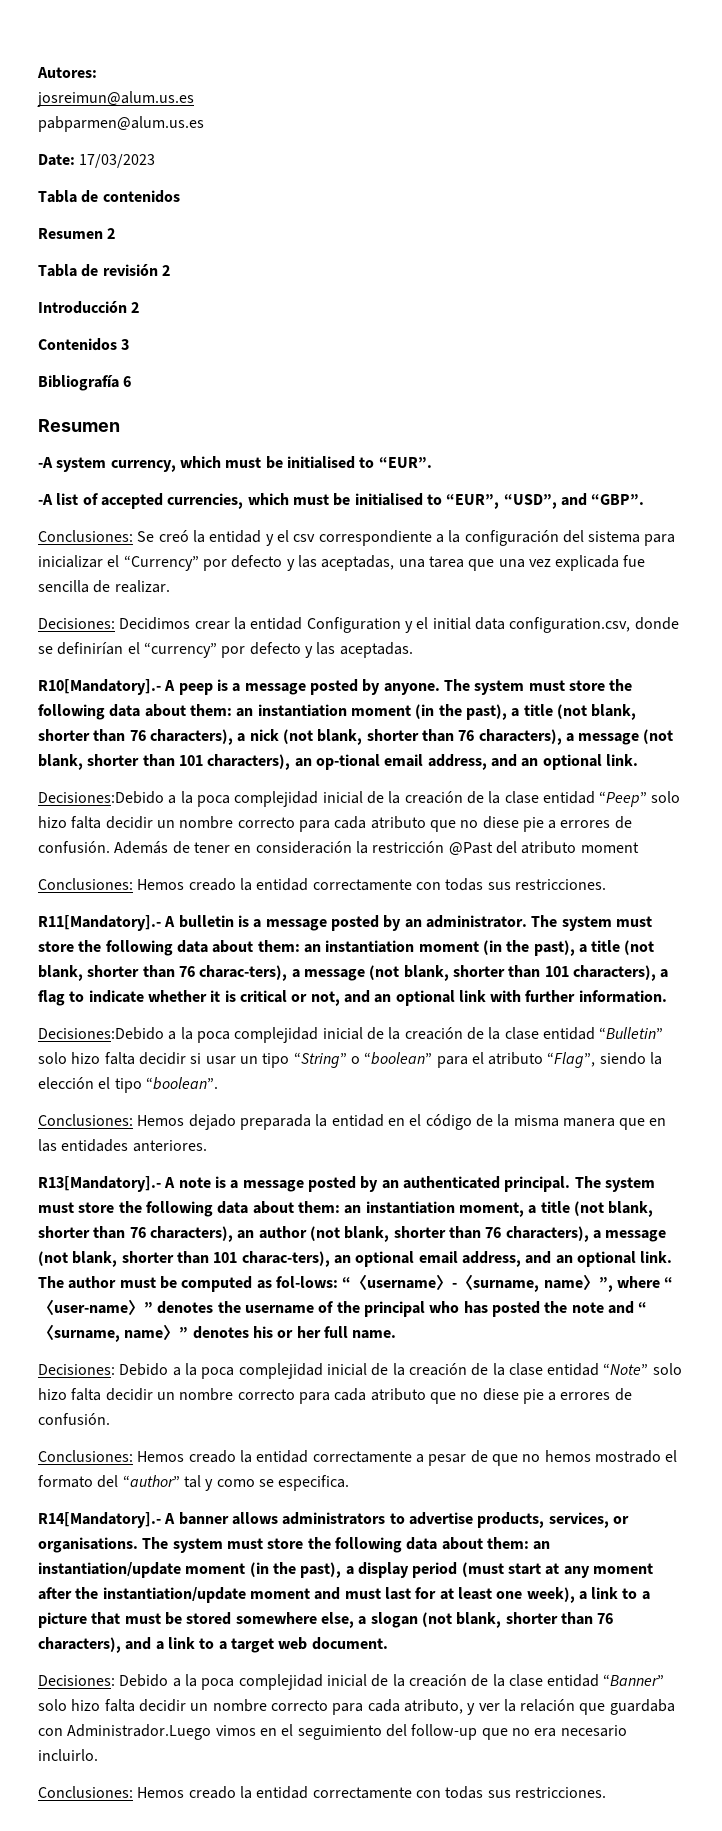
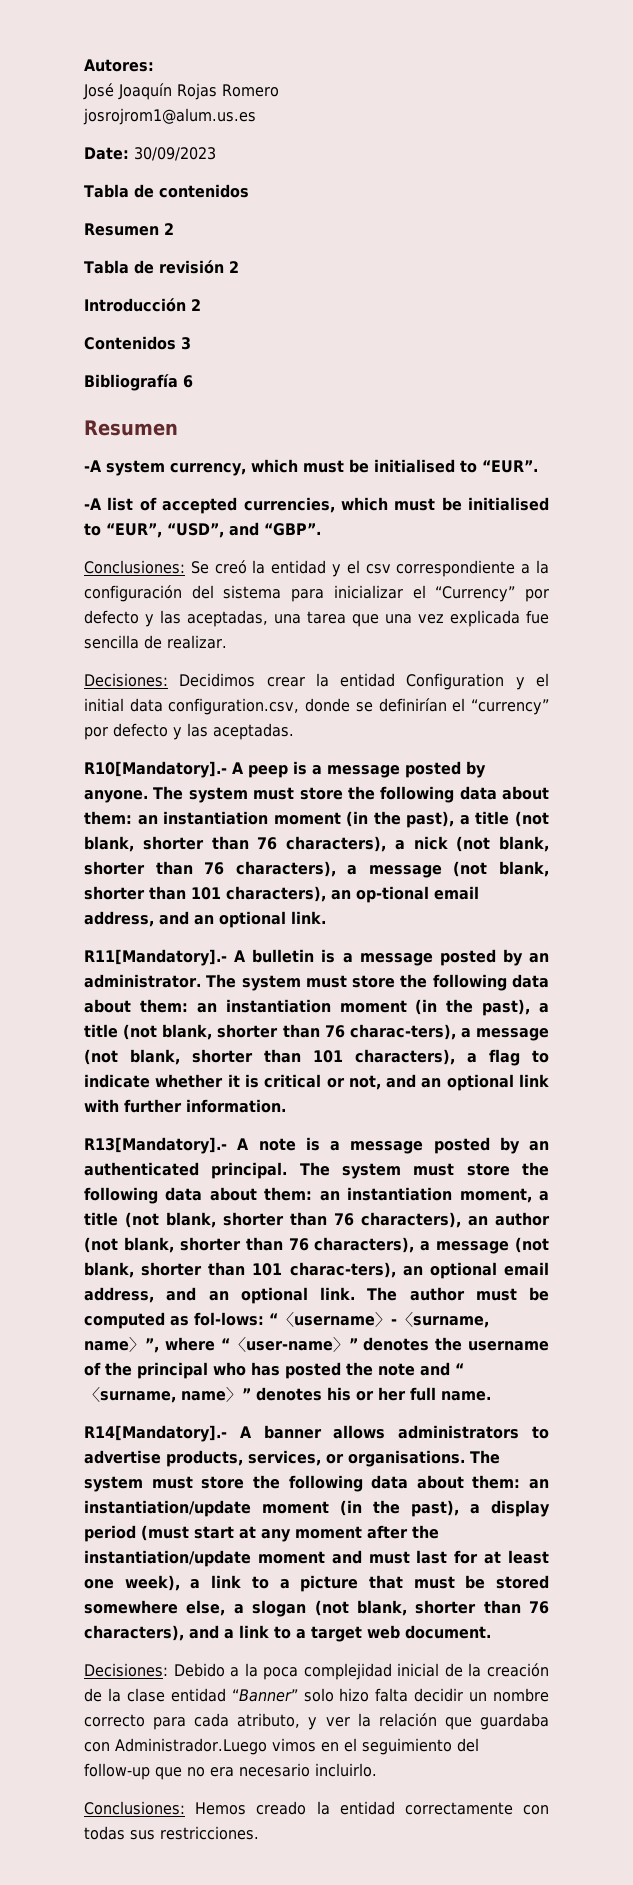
- josreimun@alum.us.es
- pabparmen@alum.us.es
+ José Joaquín Rojas Romero
+ josrojrom1@alum.us.es
- Date: 17/03/2023
+ Date: 30/09/2023
- Decisiones:Debido a la poca complejidad inicial de la creación de la clase entidad “Peep” solo hizo falta decidir un nombre correcto para cada atributo que no diese pie a errores de confusión. Además de tener en consideración la restricción @Past del atributo moment
- Conclusiones: Hemos creado la entidad correctamente con todas sus restricciones.
- Decisiones:Debido a la poca complejidad inicial de la creación de la clase entidad “Bulletin” solo hizo falta decidir si usar un tipo “String” o “boolean” para el atributo “Flag”, siendo la elección el tipo “boolean”.
- Conclusiones: Hemos dejado preparada la entidad en el código de la misma manera que en las entidades anteriores.
- Decisiones: Debido a la poca complejidad inicial de la creación de la clase entidad “Note” solo hizo falta decidir un nombre correcto para cada atributo que no diese pie a errores de confusión.
- Conclusiones: Hemos creado la entidad correctamente a pesar de que no hemos mostrado el formato del “author” tal y como se especifica.

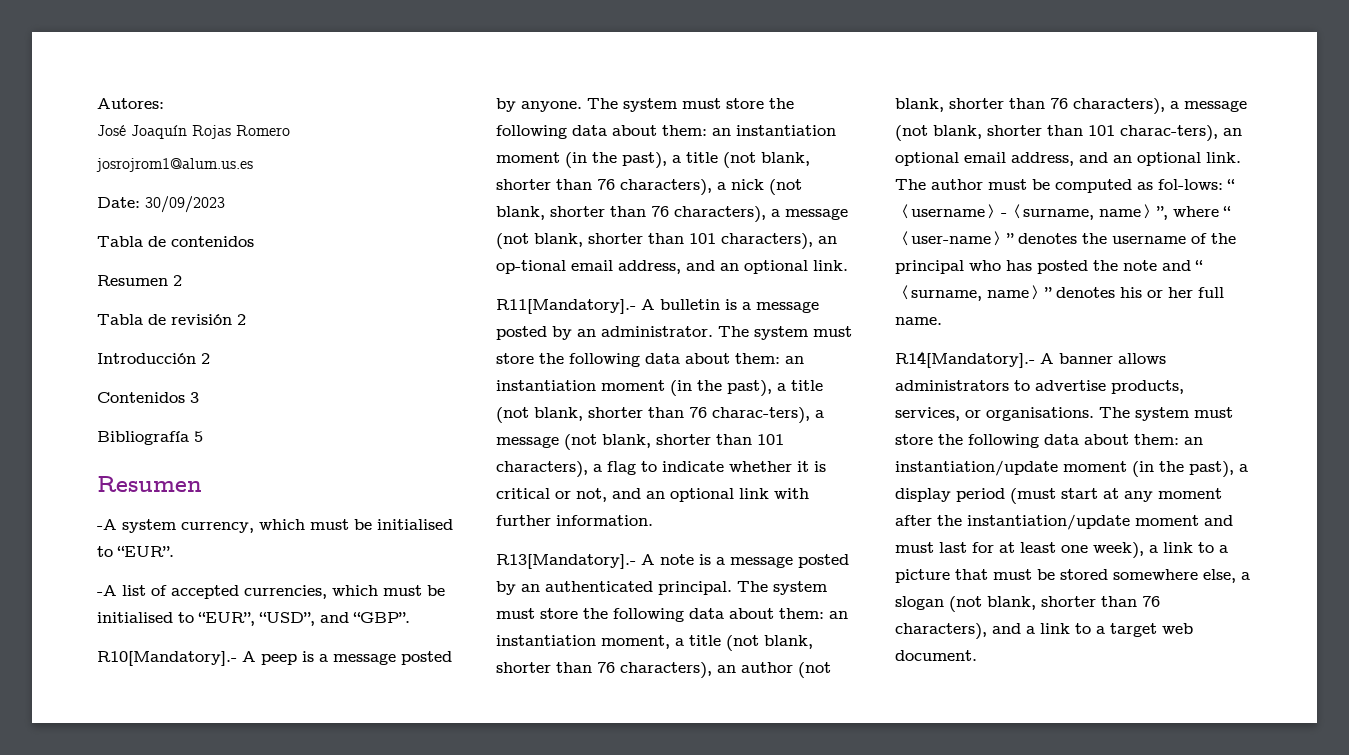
- Bibliografía 6
+ Bibliografía 5
- Conclusiones: Se creó la entidad y el csv correspondiente a la configuración del sistema para inicializar el “Currency” por defecto y las aceptadas, una tarea que una vez explicada fue sencilla de realizar.
- Decisiones: Decidimos crear la entidad Configuration y el initial data configuration.csv, donde se definirían el “currency” por defecto y las aceptadas.
- Decisiones: Debido a la poca complejidad inicial de la creación de la clase entidad “Banner” solo hizo falta decidir un nombre correcto para cada atributo, y ver la relación que guardaba con Administrador.Luego vimos en el seguimiento del follow-up que no era necesario incluirlo.
- Conclusiones: Hemos creado la entidad correctamente con todas sus restricciones.

